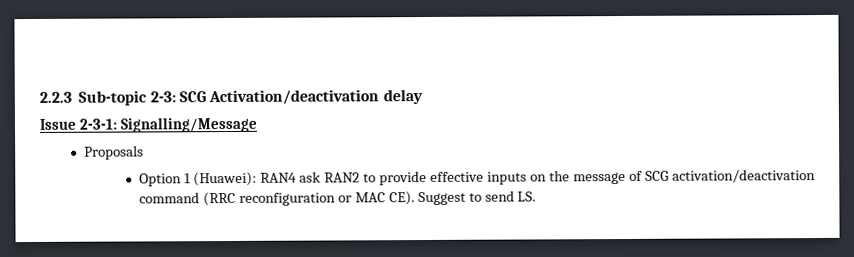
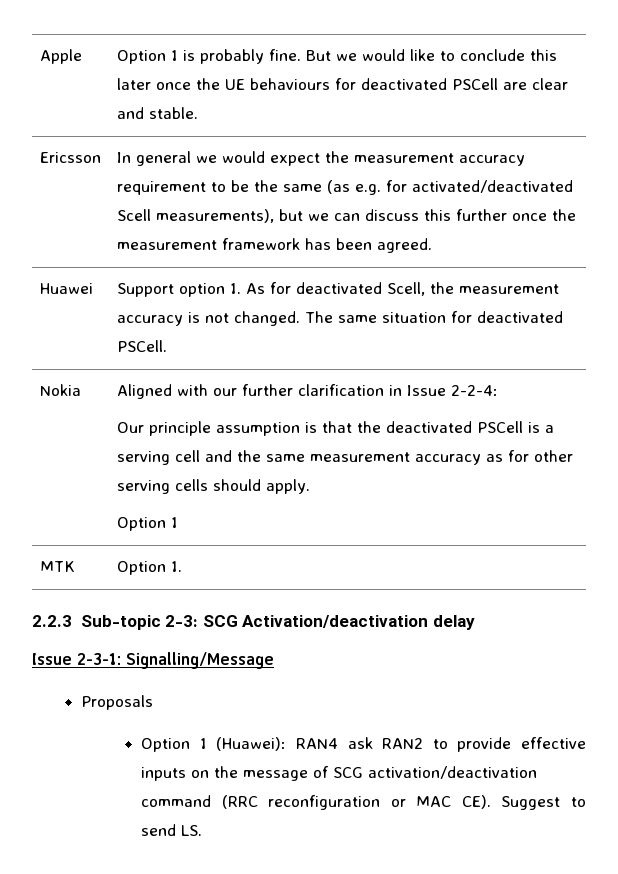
+ Apple | Option 1 is probably fine. But we would like to conclude this later once the UE behaviours for deactivated PSCell are clear and stable.
+ Ericsson | In general we would expect the measurement accuracy requirement to be the same (as e.g. for activated/deactivated Scell measurements), but we can discuss this further once the measurement framework has been agreed.
+ Huawei | Support option 1. As for deactivated Scell, the measurement accuracy is not changed. The same situation for deactivated PSCell.
+ Nokia | Aligned with our further clarification in Issue 2-2-4:
+ Our principle assumption is that the deactivated PSCell is a serving cell and the same measurement accuracy as for other serving cells should apply.
+ Option 1
+ MTK | Option 1.

